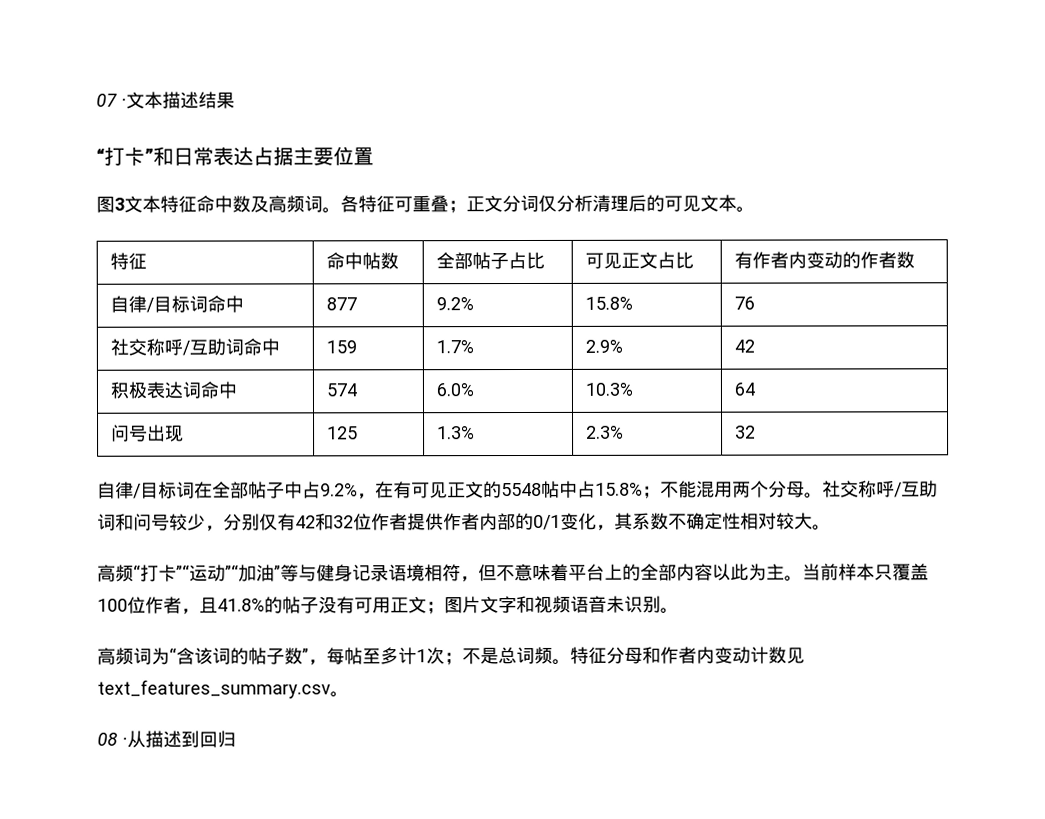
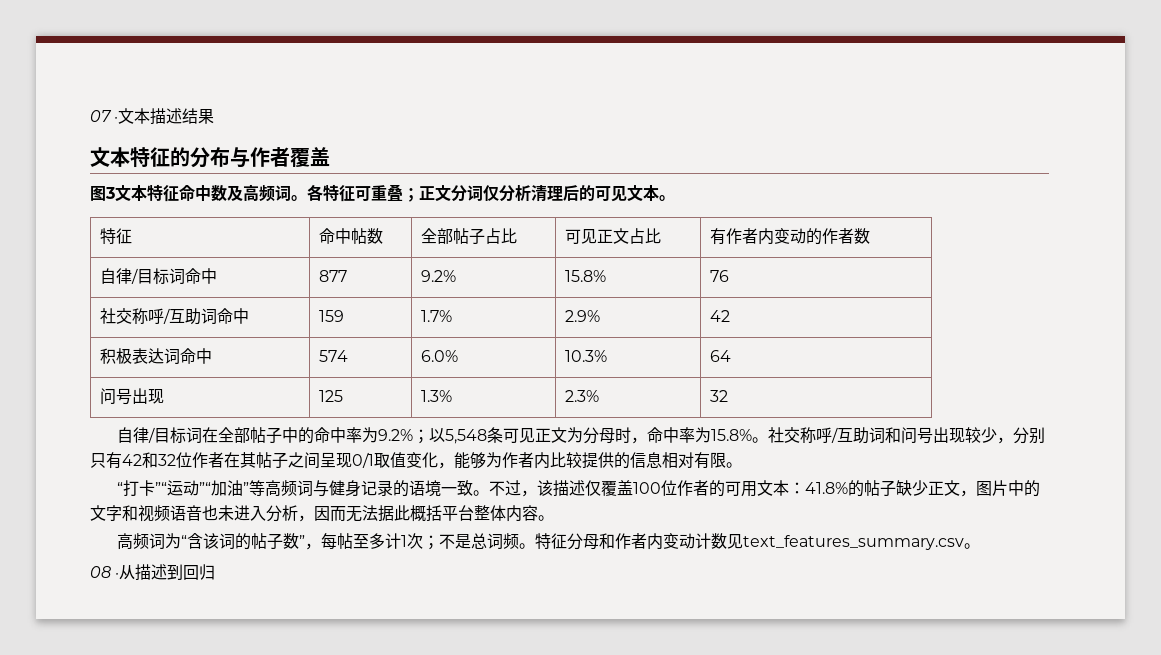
- “打卡”和日常表达占据主要位置
+ 文本特征的分布与作者覆盖
- 自律/目标词在全部帖子中占9.2%，在有可见正文的5548帖中占15.8%；不能混用两个分母。
+ 自律/目标词在全部帖子中的命中率为9.2%；以5,548条可见正文为分母时，命中率为15.8%。
- 社交称呼/互助词和问号较少，分别仅有42和32位作者提供作者内部的0/1变化，其系数不确定性相对较大。
- 高频“打卡”“运动”“加油”等与健身记录语境相符，但不意味着平台上的全部内容以此为主。当前样本只覆盖100位作者，且41.8%的帖子没有可用正文；图片文字和视频语音未识别。
+ 社交称呼/互助词和问号出现较少，分别只有42和32位作者在其帖子之间呈现0/1取值变化，能够为作者内比较提供的信息相对有限。
+ “打卡”“运动”“加油”等高频词与健身记录的语境一致。不过，该描述仅覆盖100位作者的可用文本：41.8%的帖子缺少正文，图片中的文字和视频语音也未进入分析，因而无法据此概括平台整体内容。

